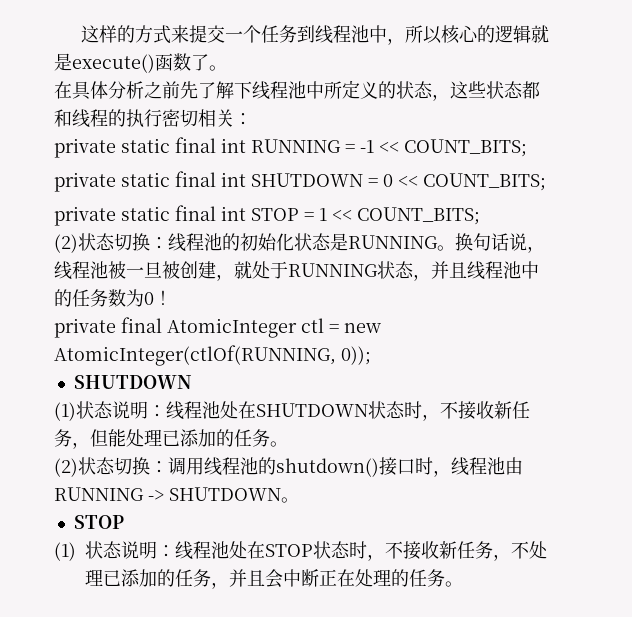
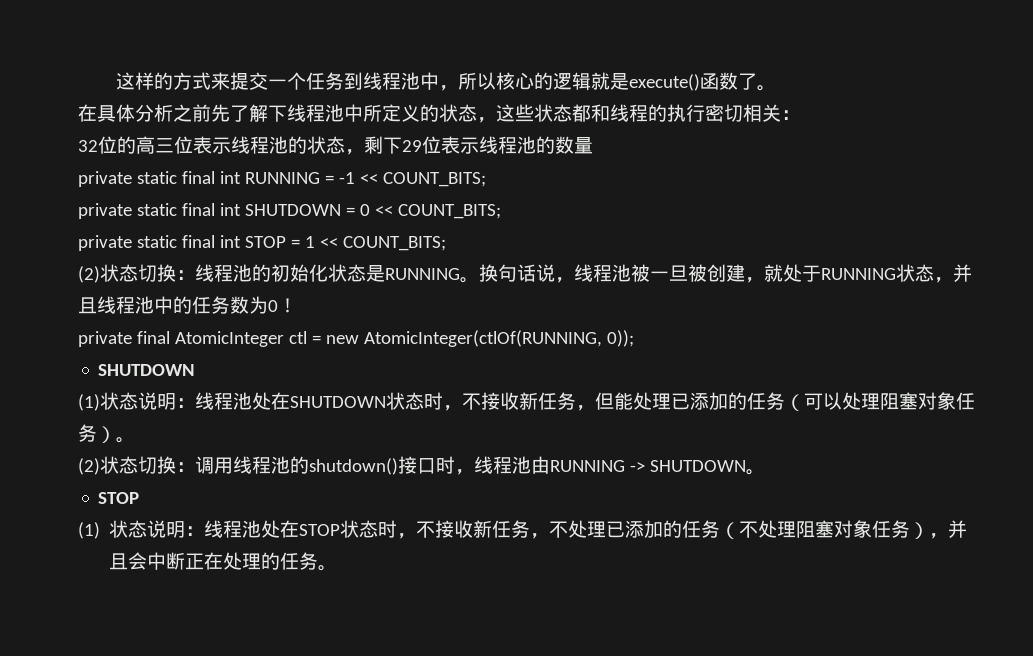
+ 32位的高三位表示线程池的状态，剩下29位表示线程池的数量
- (1)状态说明：线程池处在SHUTDOWN状态时，不接收新任务，但能处理已添加的任务。
+ (1)状态说明：线程池处在SHUTDOWN状态时，不接收新任务，但能处理已添加的任务（可以处理阻塞对象任务）。
- (1)状态说明：线程池处在STOP状态时，不接收新任务，不处理已添加的任务，并且会中断正在处理的任务。
+ (1)状态说明：线程池处在STOP状态时，不接收新任务，不处理已添加的任务（不处理阻塞对象任务），并且会中断正在处理的任务。

